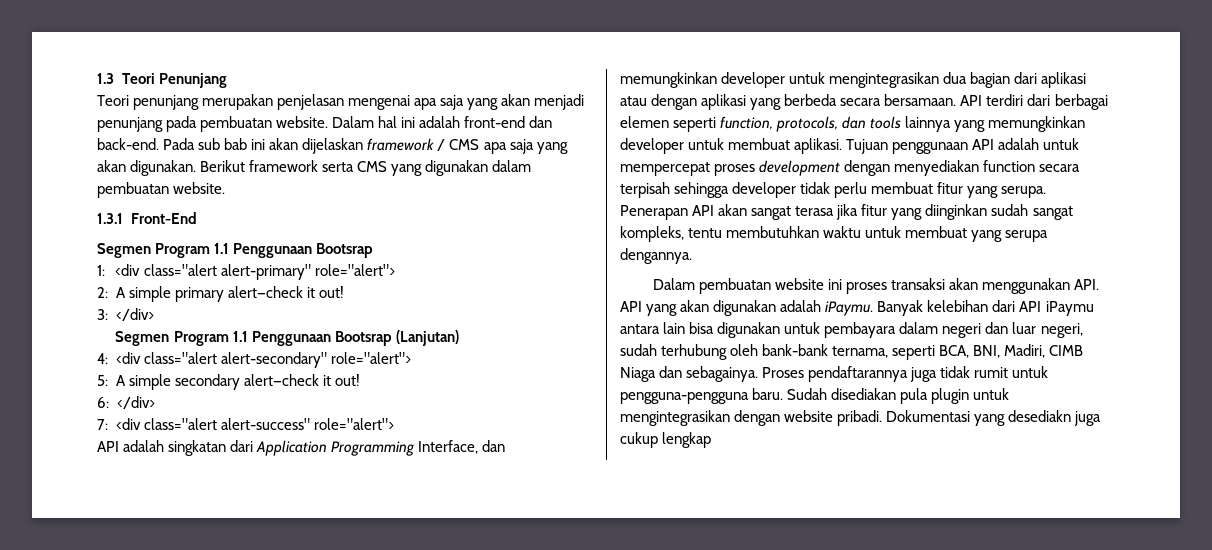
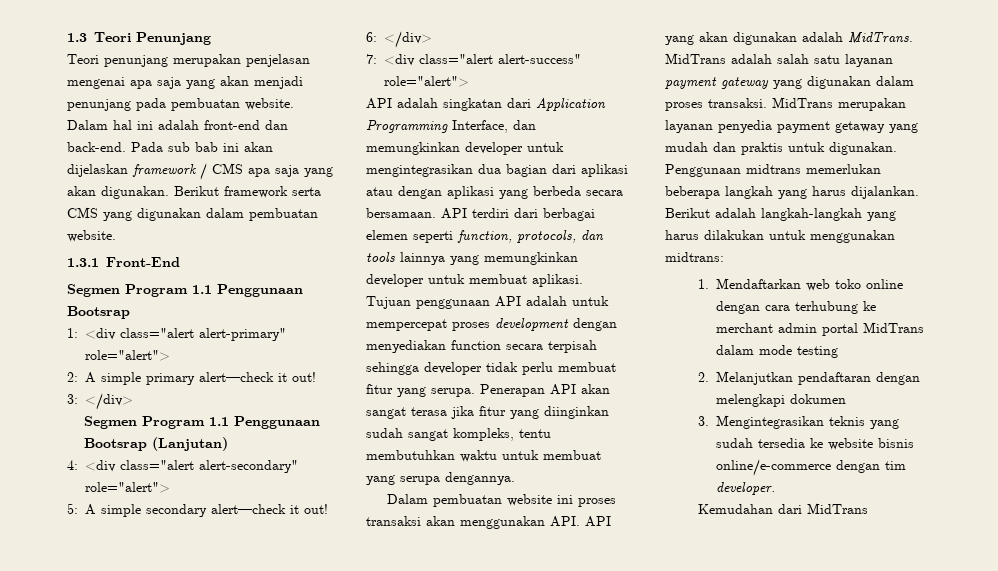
- Dalam pembuatan website ini proses transaksi akan menggunakan API. API yang akan digunakan adalah iPaymu. Banyak kelebihan dari API iPaymu antara lain bisa digunakan untuk pembayara dalam negeri dan luar negeri, sudah terhubung oleh bank-bank ternama, seperti BCA, BNI, Madiri, CIMB Niaga dan sebagainya. Proses pendaftarannya juga tidak rumit untuk pengguna-pengguna baru. Sudah disediakan pula plugin untuk mengintegrasikan dengan website pribadi. Dokumentasi yang desediakn juga cukup lengkap
+ Dalam pembuatan website ini proses transaksi akan menggunakan API. API yang akan digunakan adalah MidTrans. MidTrans adalah salah satu layanan payment gateway yang digunakan dalam proses transaksi. MidTrans merupakan layanan penyedia payment getaway yang mudah dan praktis untuk digunakan. Penggunaan midtrans memerlukan beberapa langkah yang harus dijalankan. Berikut adalah langkah-langkah yang harus dilakukan untuk menggunakan midtrans:
+ 1. Mendaftarkan web toko online dengan cara terhubung ke merchant admin portal MidTrans dalam mode testing
+ 2. Melanjutkan pendaftaran dengan melengkapi dokumen
+ 3. Mengintegrasikan teknis yang sudah tersedia ke website bisnis online/e-commerce dengan tim developer.
+ Kemudahan dari MidTrans

